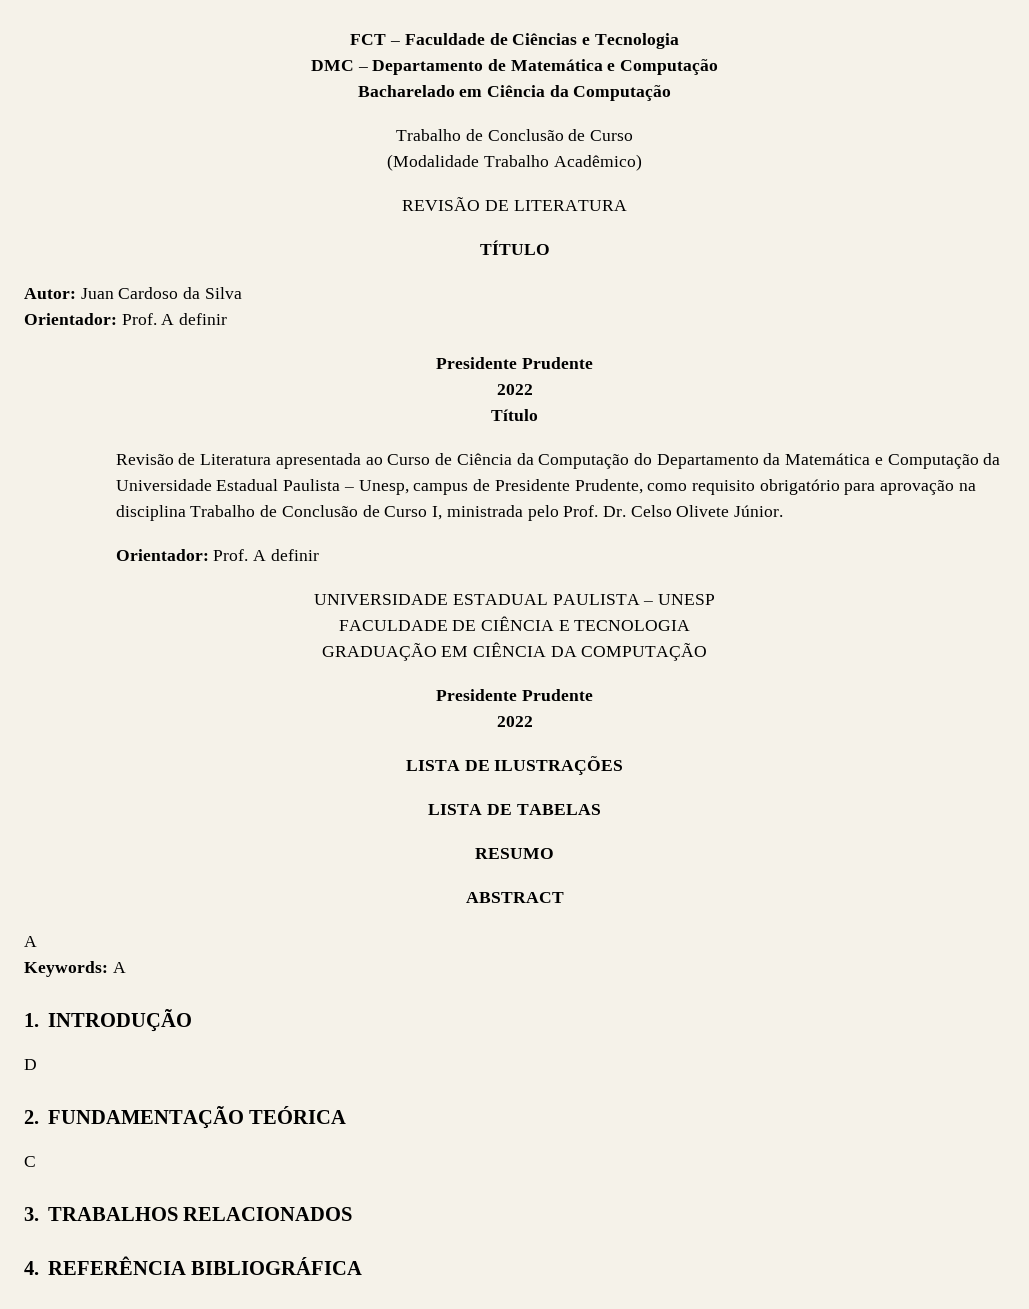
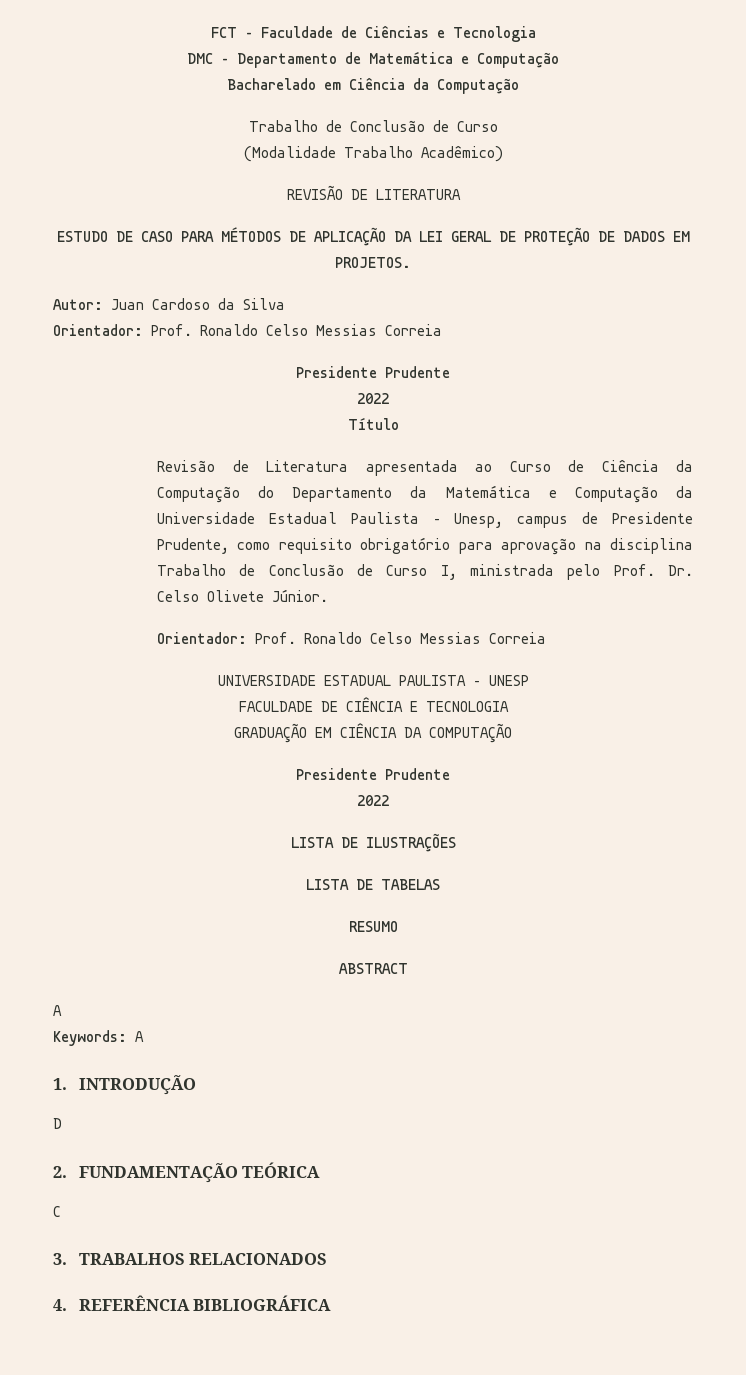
- TÍTULO
+ ESTUDO DE CASO PARA MÉTODOS DE APLICAÇÃO DA LEI GERAL DE PROTEÇÃO DE DADOS EM PROJETOS.
  Autor: Juan Cardoso da Silva
- Orientador: Prof. A definir
+ Orientador: Prof. Ronaldo Celso Messias Correia
  Revisão de Literatura apresentada ao Curso de Ciência da Computação do Departamento da Matemática e Computação da Universidade Estadual Paulista – Unesp, campus de Presidente Prudente, como requisito obrigatório para aprovação na disciplina Trabalho de Conclusão de Curso I, ministrada pelo Prof. Dr. Celso Olivete Júnior.
- Orientador: Prof. A definir
+ Orientador: Prof. Ronaldo Celso Messias Correia

